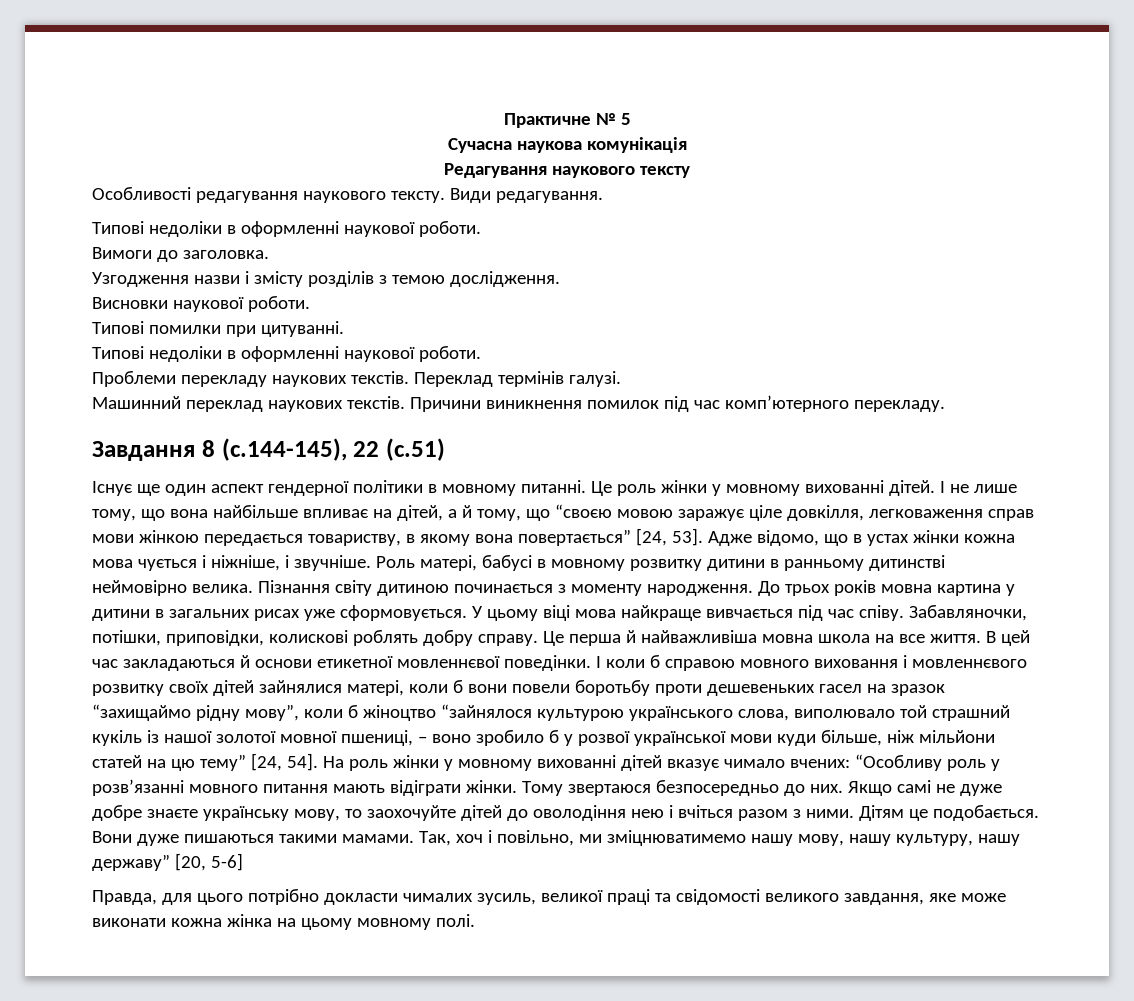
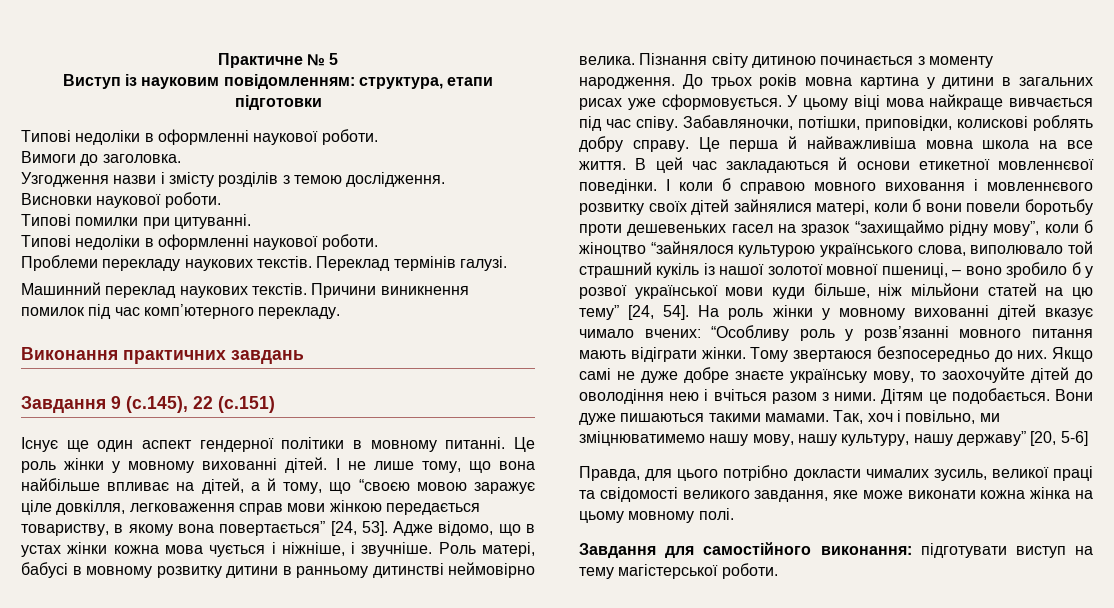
- Сучасна наукова комунікація
- Редагування наукового тексту
- Особливості редагування наукового тексту. Види редагування.
+ Виступ із науковим повідомленням: структура, етапи підготовки
- Завдання 8 (с.144-145), 22 (с.51)
+ Виконання практичних завдань
+ Завдання 9 (с.145), 22 (с.151)
+ Завдання для самостійного виконання: підготувати виступ на тему магістерської роботи.

